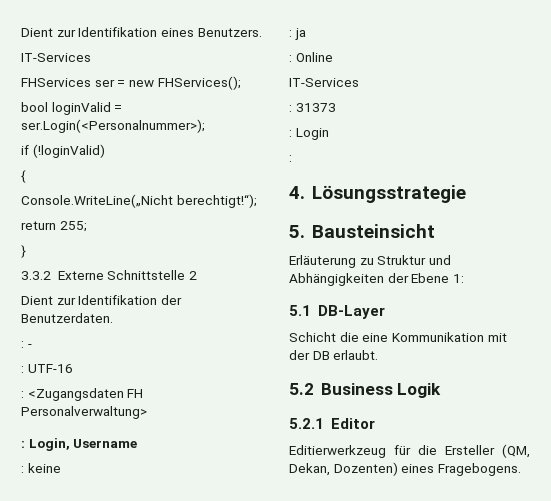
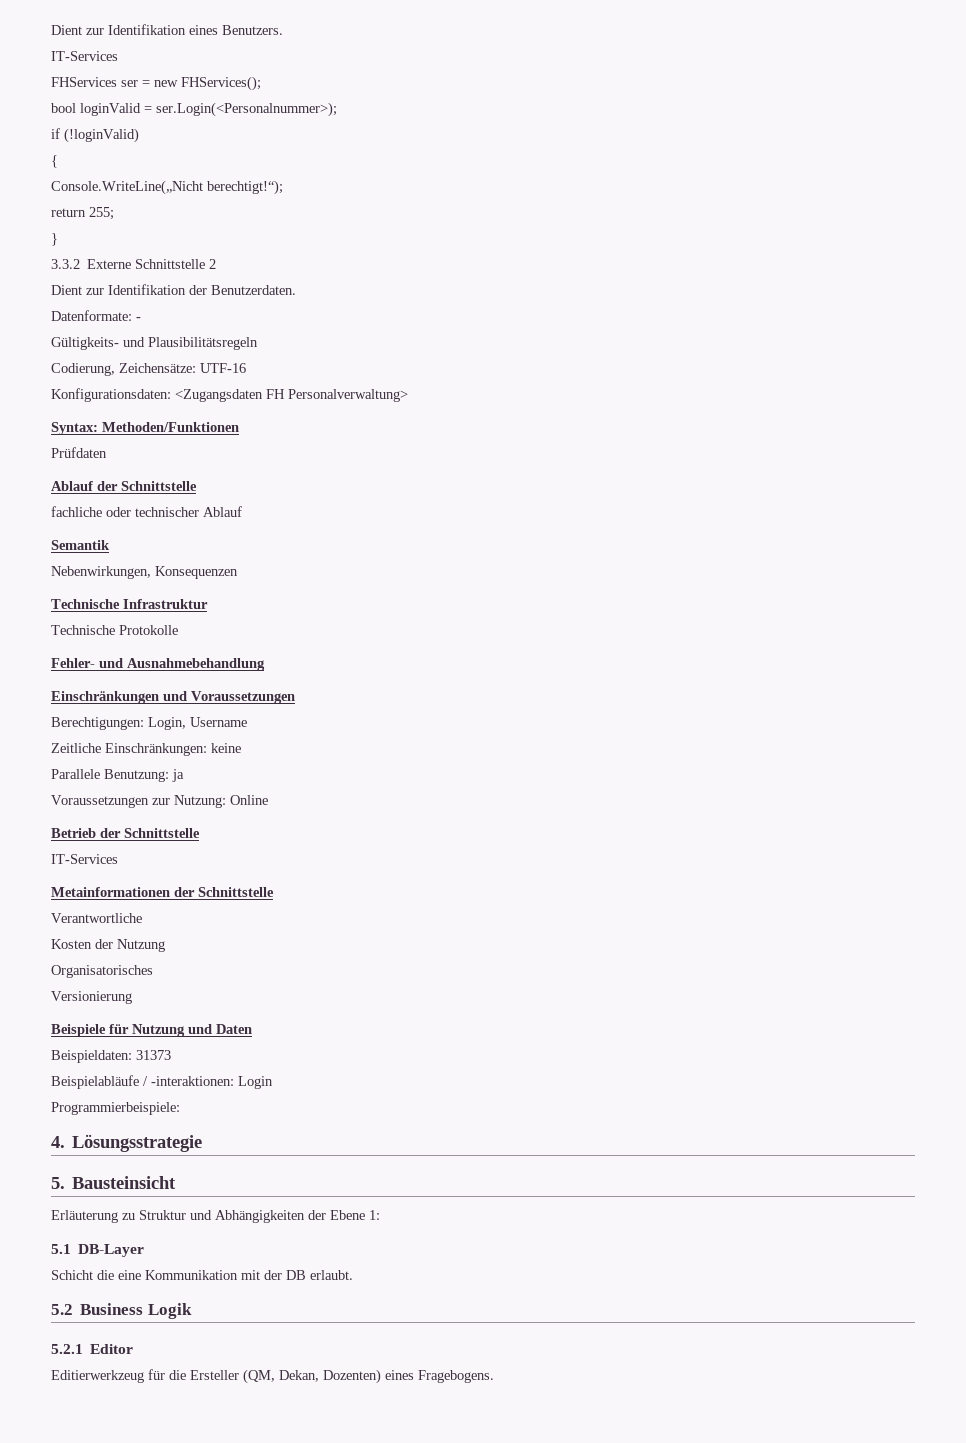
- : -
+ Datenformate: -
- : UTF-16
+ Gültigkeits- und Plausibilitätsregeln
+ Codierung, Zeichensätze: UTF-16
- : <Zugangsdaten FH Personalverwaltung>
+ Konfigurationsdaten: <Zugangsdaten FH Personalverwaltung>
- : Login, Username
+ Syntax: Methoden/Funktionen
+ Prüfdaten
+ Ablauf der Schnittstelle
+ fachliche oder technischer Ablauf
+ Semantik
+ Nebenwirkungen, Konsequenzen
+ Technische Infrastruktur
+ Technische Protokolle
+ Fehler- und Ausnahmebehandlung
+ Einschränkungen und Voraussetzungen
+ Berechtigungen: Login, Username
- : keine
+ Zeitliche Einschränkungen: keine
- : ja
+ Parallele Benutzung: ja
- : Online
+ Voraussetzungen zur Nutzung: Online
+ Betrieb der Schnittstelle
  IT-Services
- : 31373
- : Login
- :
+ Metainformationen der Schnittstelle
+ Verantwortliche
+ Kosten der Nutzung
+ Organisatorisches
+ Versionierung
+ Beispiele für Nutzung und Daten
+ Beispieldaten: 31373
+ Beispielabläufe / -interaktionen: Login
+ Programmierbeispiele:

